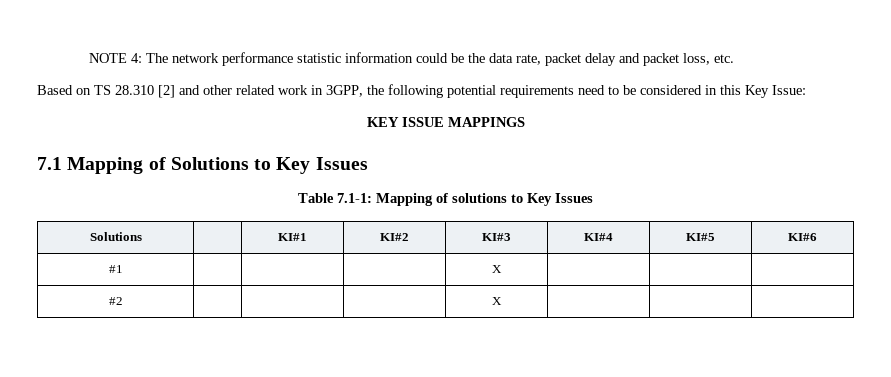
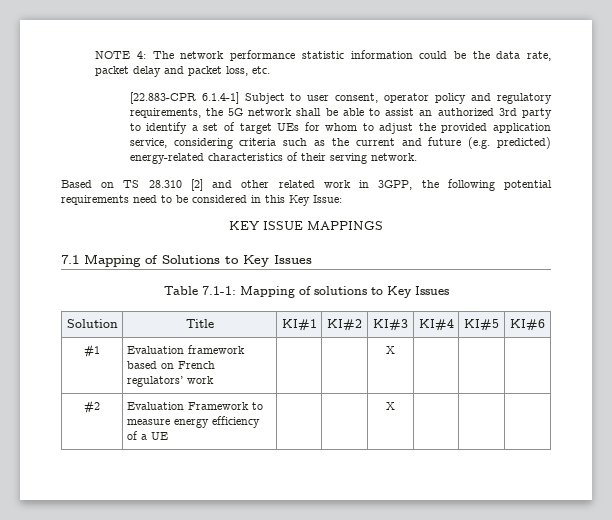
+ [22.883-CPR 6.1.4-1] Subject to user consent, operator policy and regulatory requirements, the 5G network shall be able to assist an authorized 3rd party to identify a set of target UEs for whom to adjust the provided application service, considering criteria such as the current and future (e.g. predicted) energy-related characteristics of their serving network.
- Solutions | | KI#1 | KI#2 | KI#3 | KI#4 | KI#5 | KI#6
+ Solution | Title | KI#1 | KI#2 | KI#3 | KI#4 | KI#5 | KI#6
- #1 | | | | X | | |
- #2 | | | | X | | |
+ #1 | Evaluation framework based on French regulators’ work | | | X | | |
+ #2 | Evaluation Framework to measure energy efficiency of a UE | | | X | | |

